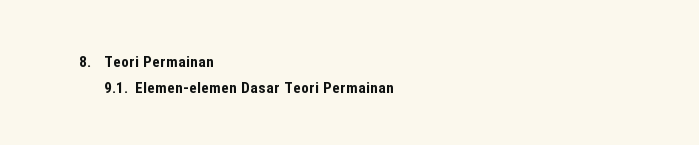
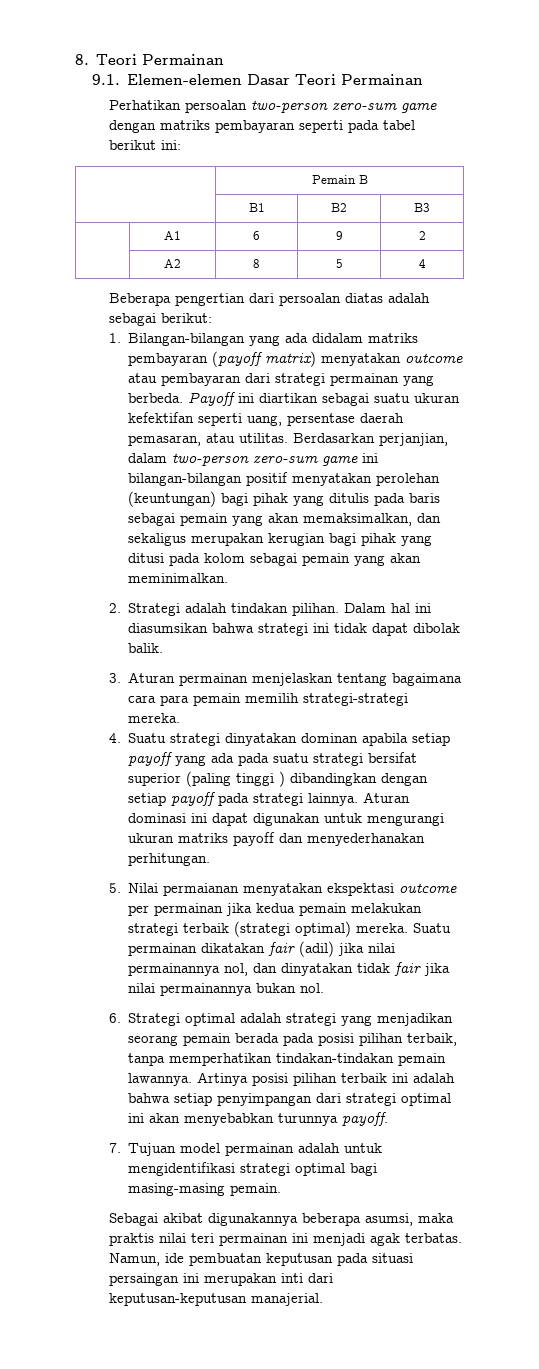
+ Perhatikan persoalan two-person zero-sum game dengan matriks pembayaran seperti pada tabel berikut ini:
+ | Pemain B
+ | B1 | B2 | B3
+ | A1 | 6 | 9 | 2
+ | A2 | 8 | 5 | 4
+ Beberapa pengertian dari persoalan diatas adalah sebagai berikut:
+ 1. Bilangan-bilangan yang ada didalam matriks pembayaran (payoff matrix) menyatakan outcome atau pembayaran dari strategi permainan yang berbeda. Payoff ini diartikan sebagai suatu ukuran kefektifan seperti uang, persentase daerah pemasaran, atau utilitas. Berdasarkan perjanjian, dalam two-person zero-sum game ini bilangan-bilangan positif menyatakan perolehan (keuntungan) bagi pihak yang ditulis pada baris sebagai pemain yang akan memaksimalkan, dan sekaligus merupakan kerugian bagi pihak yang ditusi pada kolom sebagai pemain yang akan meminimalkan.
+ 2. Strategi adalah tindakan pilihan. Dalam hal ini diasumsikan bahwa strategi ini tidak dapat dibolak balik.
+ 3. Aturan permainan menjelaskan tentang bagaimana cara para pemain memilih strategi-strategi mereka.
+ 4. Suatu strategi dinyatakan dominan apabila setiap payoff yang ada pada suatu strategi bersifat superior (paling tinggi ) dibandingkan dengan setiap payoff pada strategi lainnya. Aturan dominasi ini dapat digunakan untuk mengurangi ukuran matriks payoff dan menyederhanakan perhitungan.
+ 5. Nilai permaianan menyatakan ekspektasi outcome per permainan jika kedua pemain melakukan strategi terbaik (strategi optimal) mereka. Suatu permainan dikatakan fair (adil) jika nilai permainannya nol, dan dinyatakan tidak fair jika nilai permainannya bukan nol.
+ 6. Strategi optimal adalah strategi yang menjadikan seorang pemain berada pada posisi pilihan terbaik, tanpa memperhatikan tindakan-tindakan pemain lawannya. Artinya posisi pilihan terbaik ini adalah bahwa setiap penyimpangan dari strategi optimal ini akan menyebabkan turunnya payoff.
+ 7. Tujuan model permainan adalah untuk mengidentifikasi strategi optimal bagi masing-masing pemain.
+ Sebagai akibat digunakannya beberapa asumsi, maka praktis nilai teri permainan ini menjadi agak terbatas. Namun, ide pembuatan keputusan pada situasi persaingan ini merupakan inti dari keputusan-keputusan manajerial.

